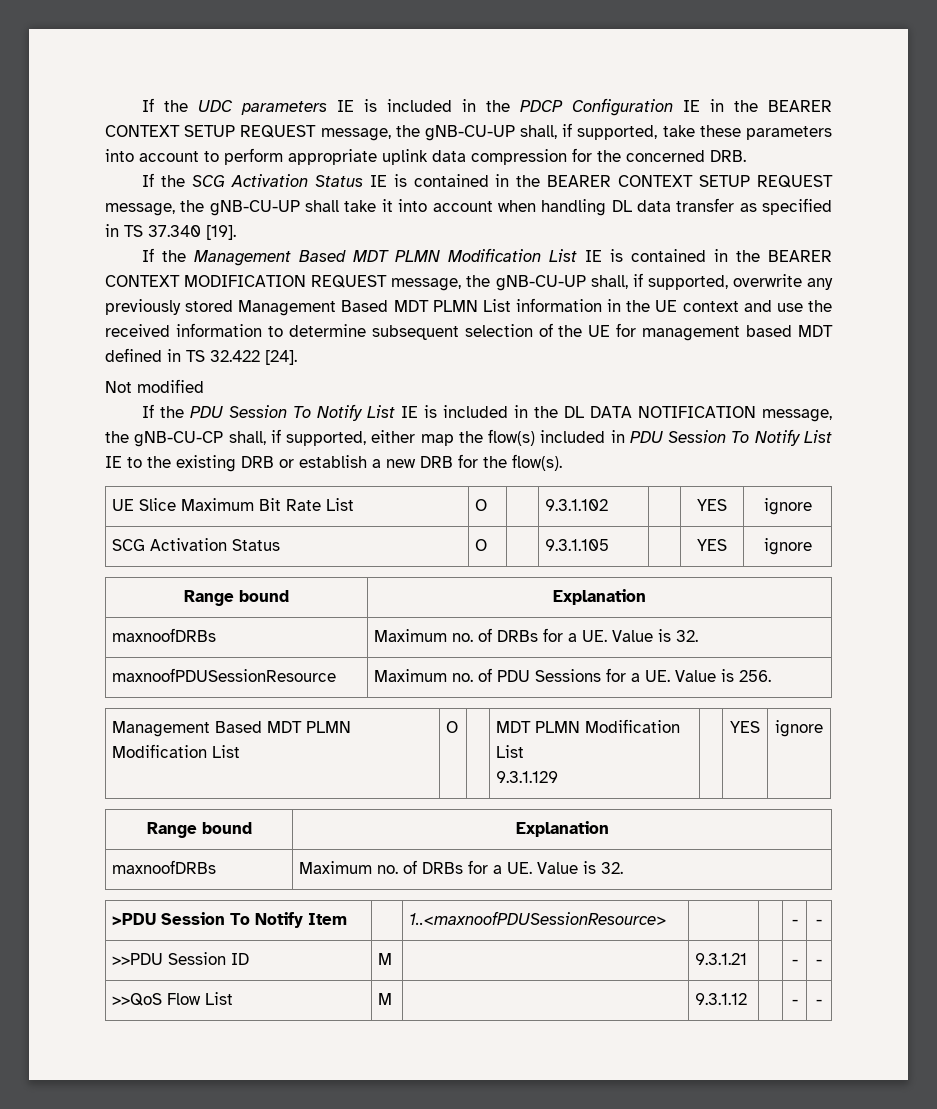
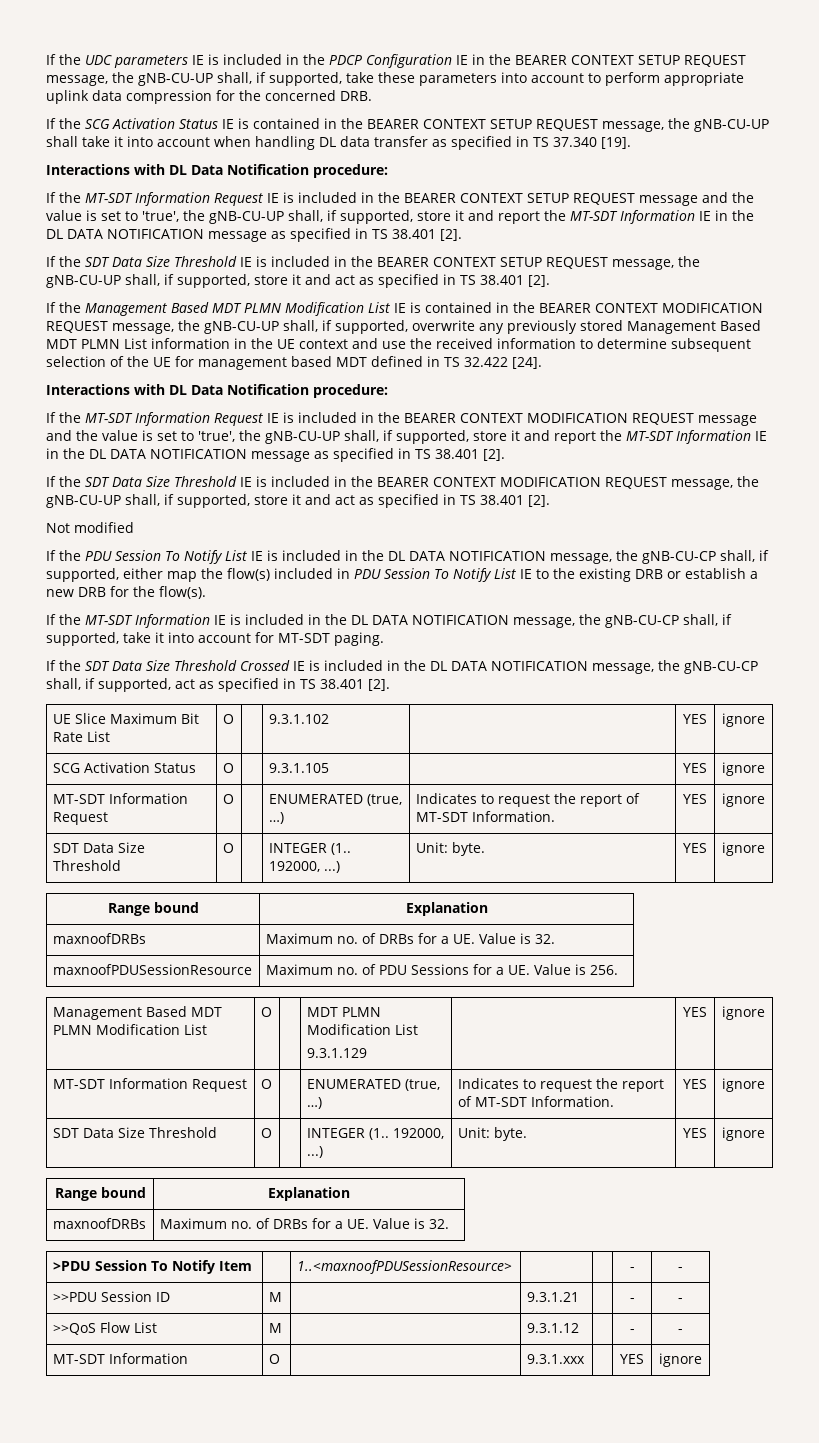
  If the SCG Activation Status IE is contained in the BEARER CONTEXT SETUP REQUEST message, the gNB-CU-UP shall take it into account when handling DL data transfer as specified in TS 37.340 [19].
+ Interactions with DL Data Notification procedure:
+ If the MT-SDT Information Request IE is included in the BEARER CONTEXT SETUP REQUEST message and the value is set to 'true', the gNB-CU-UP shall, if supported, store it and report the MT-SDT Information IE in the DL DATA NOTIFICATION message as specified in TS 38.401 [2].
+ If the SDT Data Size Threshold IE is included in the BEARER CONTEXT SETUP REQUEST message, the gNB-CU-UP shall, if supported, store it and act as specified in TS 38.401 [2].
  If the Management Based MDT PLMN Modification List IE is contained in the BEARER CONTEXT MODIFICATION REQUEST message, the gNB-CU-UP shall, if supported, overwrite any previously stored Management Based MDT PLMN List information in the UE context and use the received information to determine subsequent selection of the UE for management based MDT defined in TS 32.422 [24].
+ Interactions with DL Data Notification procedure:
+ If the MT-SDT Information Request IE is included in the BEARER CONTEXT MODIFICATION REQUEST message and the value is set to 'true', the gNB-CU-UP shall, if supported, store it and report the MT-SDT Information IE in the DL DATA NOTIFICATION message as specified in TS 38.401 [2].
+ If the SDT Data Size Threshold IE is included in the BEARER CONTEXT MODIFICATION REQUEST message, the gNB-CU-UP shall, if supported, store it and act as specified in TS 38.401 [2].
+ If the MT-SDT Information IE is included in the DL DATA NOTIFICATION message, the gNB-CU-CP shall, if supported, take it into account for MT-SDT paging.
+ If the SDT Data Size Threshold Crossed IE is included in the DL DATA NOTIFICATION message, the gNB-CU-CP shall, if supported, act as specified in TS 38.401 [2].
  SCG Activation Status | O | | 9.3.1.105 | | YES | ignore
+ MT-SDT Information Request | O | | ENUMERATED (true, …) | Indicates to request the report of MT-SDT Information. | YES | ignore
+ SDT Data Size Threshold | O | | INTEGER (1.. 192000, ...) | Unit: byte. | YES | ignore
  Management Based MDT PLMN Modification List | O | | MDT PLMN Modification List
  9.3.1.129 | | YES | ignore
+ MT-SDT Information Request | O | | ENUMERATED (true, …) | Indicates to request the report of MT-SDT Information. | YES | ignore
+ SDT Data Size Threshold | O | | INTEGER (1.. 192000, ...) | Unit: byte. | YES | ignore
+ MT-SDT Information | O | | 9.3.1.xxx | | YES | ignore

